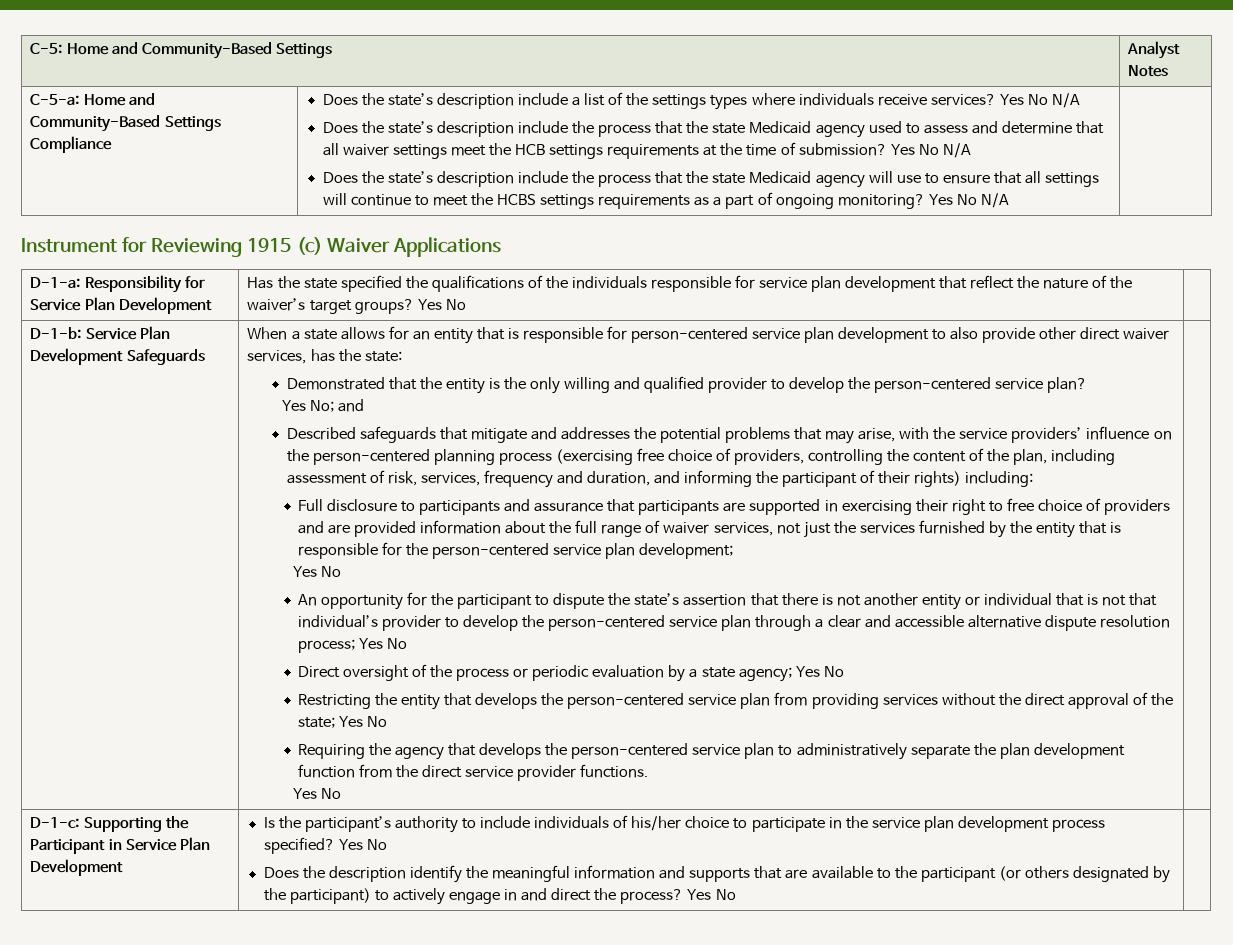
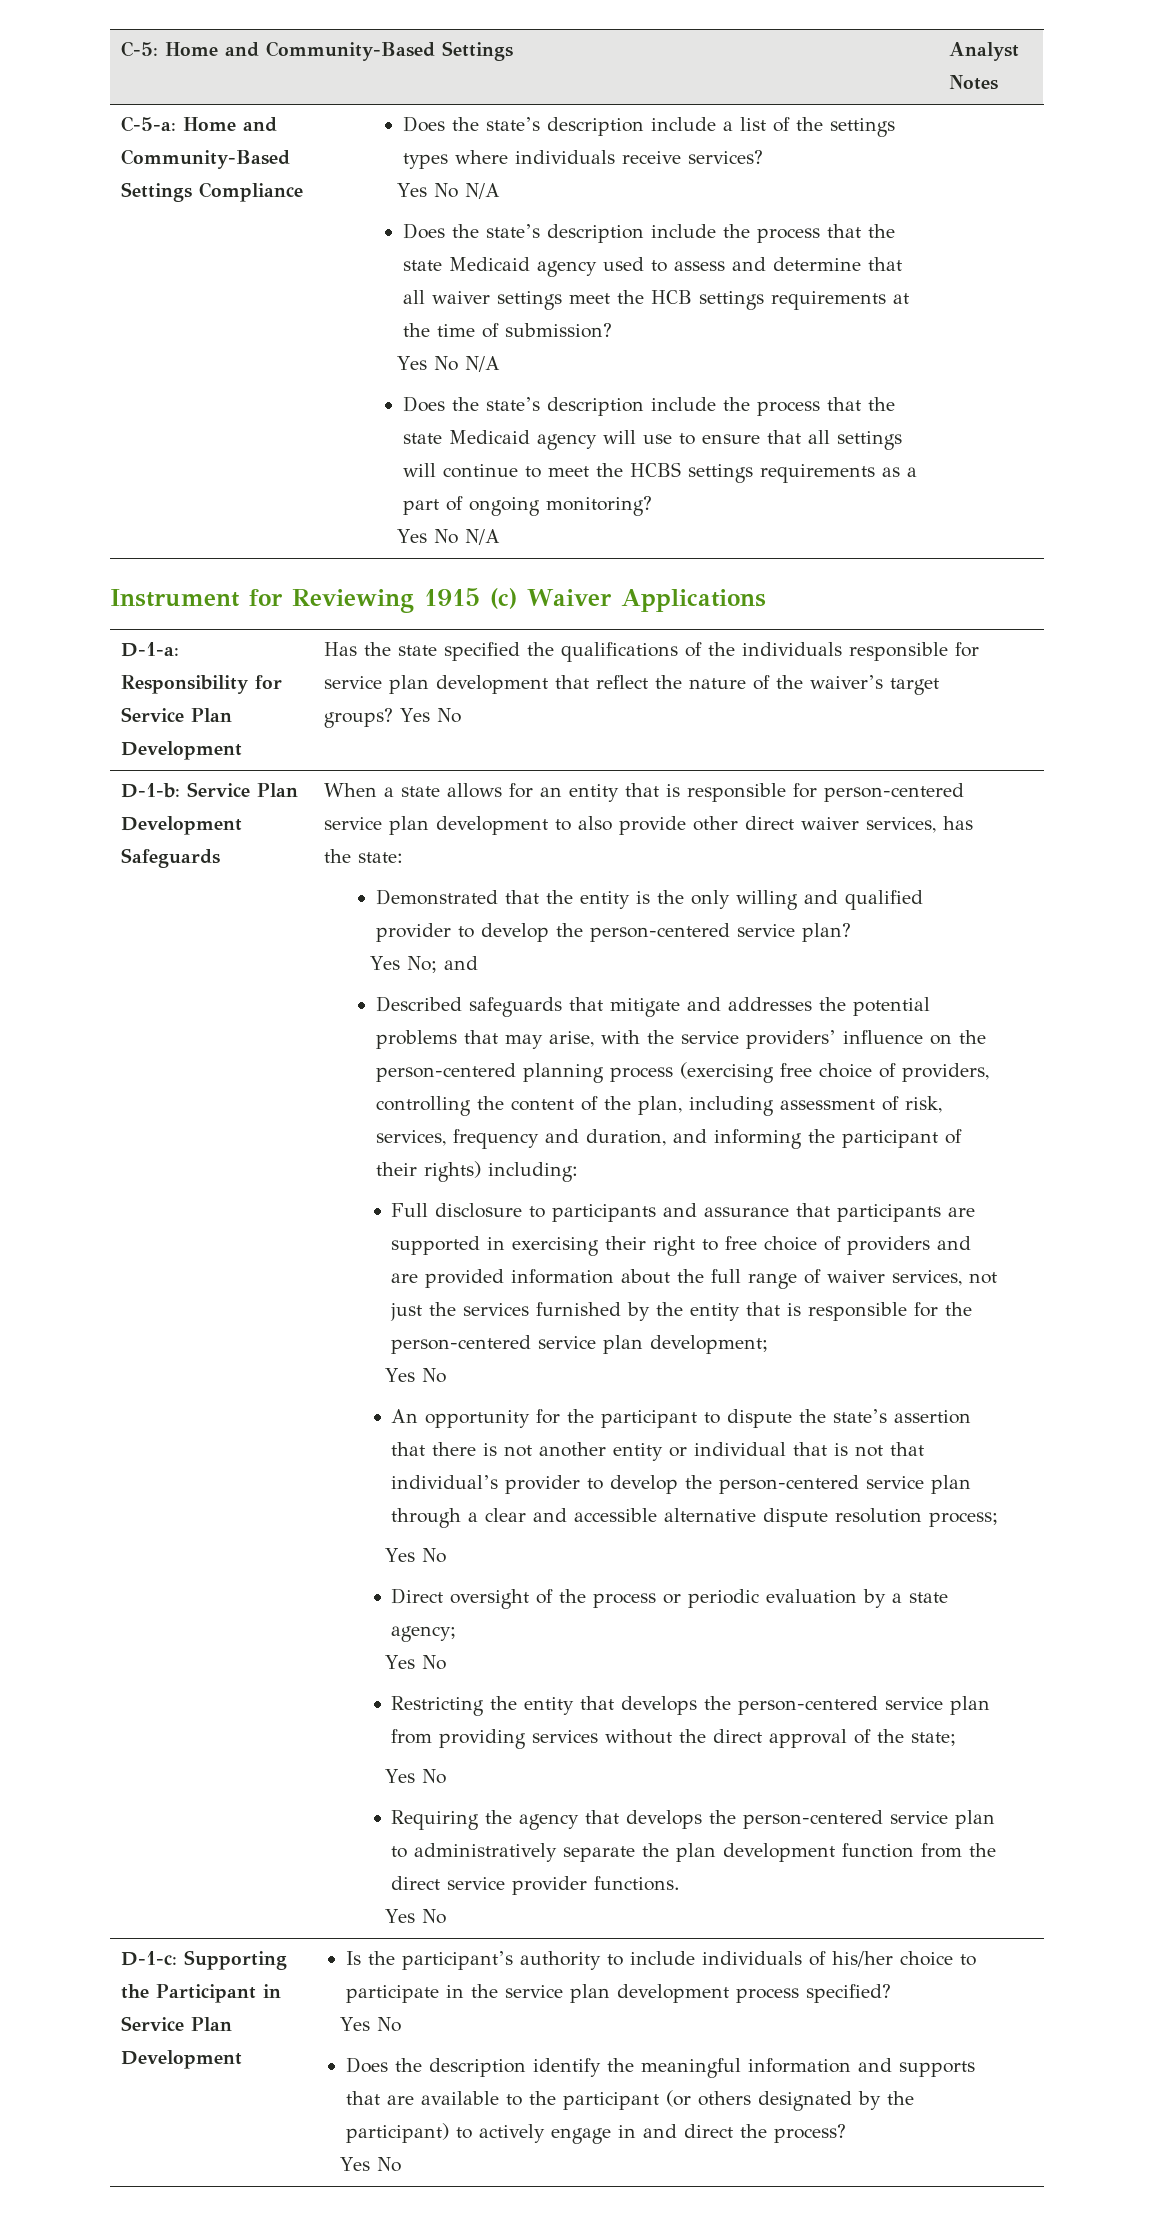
- Does the state’s description include a list of the settings types where individuals receive services? Yes No N/A
+ Does the state’s description include a list of the settings types where individuals receive services?
+ Yes No N/A
- Does the state’s description include the process that the state Medicaid agency used to assess and determine that all waiver settings meet the HCB settings requirements at the time of submission? Yes No N/A
+ Does the state’s description include the process that the state Medicaid agency used to assess and determine that all waiver settings meet the HCB settings requirements at the time of submission?
+ Yes No N/A
- Does the state’s description include the process that the state Medicaid agency will use to ensure that all settings will continue to meet the HCBS settings requirements as a part of ongoing monitoring? Yes No N/A
+ Does the state’s description include the process that the state Medicaid agency will use to ensure that all settings will continue to meet the HCBS settings requirements as a part of ongoing monitoring?
+ Yes No N/A
- An opportunity for the participant to dispute the state’s assertion that there is not another entity or individual that is not that individual’s provider to develop the person-centered service plan through a clear and accessible alternative dispute resolution process; Yes No
+ An opportunity for the participant to dispute the state’s assertion that there is not another entity or individual that is not that individual’s provider to develop the person-centered service plan through a clear and accessible alternative dispute resolution process;
+ Yes No
- Direct oversight of the process or periodic evaluation by a state agency; Yes No
+ Direct oversight of the process or periodic evaluation by a state agency;
+ Yes No
- Restricting the entity that develops the person-centered service plan from providing services without the direct approval of the state; Yes No
+ Restricting the entity that develops the person-centered service plan from providing services without the direct approval of the state;
+ Yes No
- Is the participant’s authority to include individuals of his/her choice to participate in the service plan development process specified? Yes No
+ Is the participant’s authority to include individuals of his/her choice to participate in the service plan development process specified?
+ Yes No
- Does the description identify the meaningful information and supports that are available to the participant (or others designated by the participant) to actively engage in and direct the process? Yes No
+ Does the description identify the meaningful information and supports that are available to the participant (or others designated by the participant) to actively engage in and direct the process?
+ Yes No

